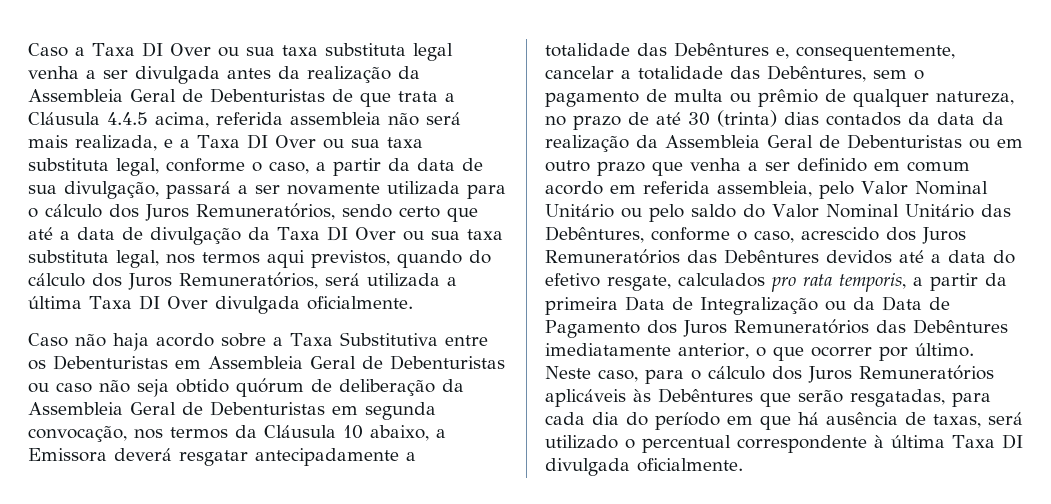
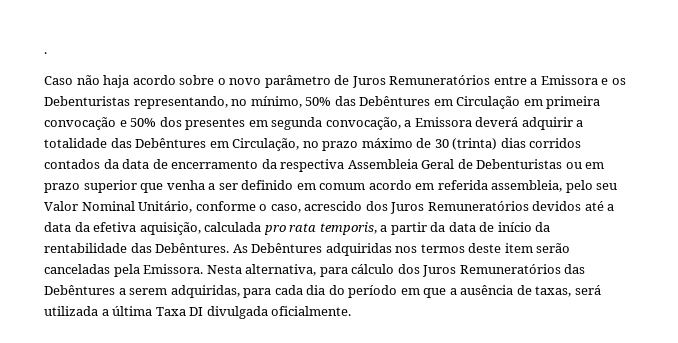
- Caso a Taxa DI Over ou sua taxa substituta legal venha a ser divulgada antes da realização da Assembleia Geral de Debenturistas de que trata a Cláusula 4.4.5 acima, referida assembleia não será mais realizada, e a Taxa DI Over ou sua taxa substituta legal, conforme o caso, a partir da data de sua divulgação, passará a ser novamente utilizada para o cálculo dos Juros Remuneratórios, sendo certo que até a data de divulgação da Taxa DI Over ou sua taxa substituta legal, nos termos aqui previstos, quando do cálculo dos Juros Remuneratórios, será utilizada a última Taxa DI Over divulgada oficialmente.
+ .
- Caso não haja acordo sobre a Taxa Substitutiva entre os Debenturistas em Assembleia Geral de Debenturistas ou caso não seja obtido quórum de deliberação da Assembleia Geral de Debenturistas em segunda convocação, nos termos da Cláusula 10 abaixo, a Emissora deverá resgatar antecipadamente a totalidade das Debêntures e, consequentemente, cancelar a totalidade das Debêntures, sem o pagamento de multa ou prêmio de qualquer natureza, no prazo de até 30 (trinta) dias contados da data da realização da Assembleia Geral de Debenturistas ou em outro prazo que venha a ser definido em comum acordo em referida assembleia, pelo Valor Nominal Unitário ou pelo saldo do Valor Nominal Unitário das Debêntures, conforme o caso, acrescido dos Juros Remuneratórios das Debêntures devidos até a data do efetivo resgate, calculados pro rata temporis, a partir da primeira Data de Integralização ou da Data de Pagamento dos Juros Remuneratórios das Debêntures imediatamente anterior, o que ocorrer por último. Neste caso, para o cálculo dos Juros Remuneratórios aplicáveis às Debêntures que serão resgatadas, para cada dia do período em que há ausência de taxas, será utilizado o percentual correspondente à última Taxa DI divulgada oficialmente.
+ Caso não haja acordo sobre o novo parâmetro de Juros Remuneratórios entre a Emissora e os Debenturistas representando, no mínimo, 50% das Debêntures em Circulação em primeira convocação e 50% dos presentes em segunda convocação, a Emissora deverá adquirir a totalidade das Debêntures em Circulação, no prazo máximo de 30 (trinta) dias corridos contados da data de encerramento da respectiva Assembleia Geral de Debenturistas ou em prazo superior que venha a ser definido em comum acordo em referida assembleia, pelo seu Valor Nominal Unitário, conforme o caso, acrescido dos Juros Remuneratórios devidos até a data da efetiva aquisição, calculada pro rata temporis, a partir da data de início da rentabilidade das Debêntures. As Debêntures adquiridas nos termos deste item serão canceladas pela Emissora. Nesta alternativa, para cálculo dos Juros Remuneratórios das Debêntures a serem adquiridas, para cada dia do período em que a ausência de taxas, será utilizada a última Taxa DI divulgada oficialmente.

